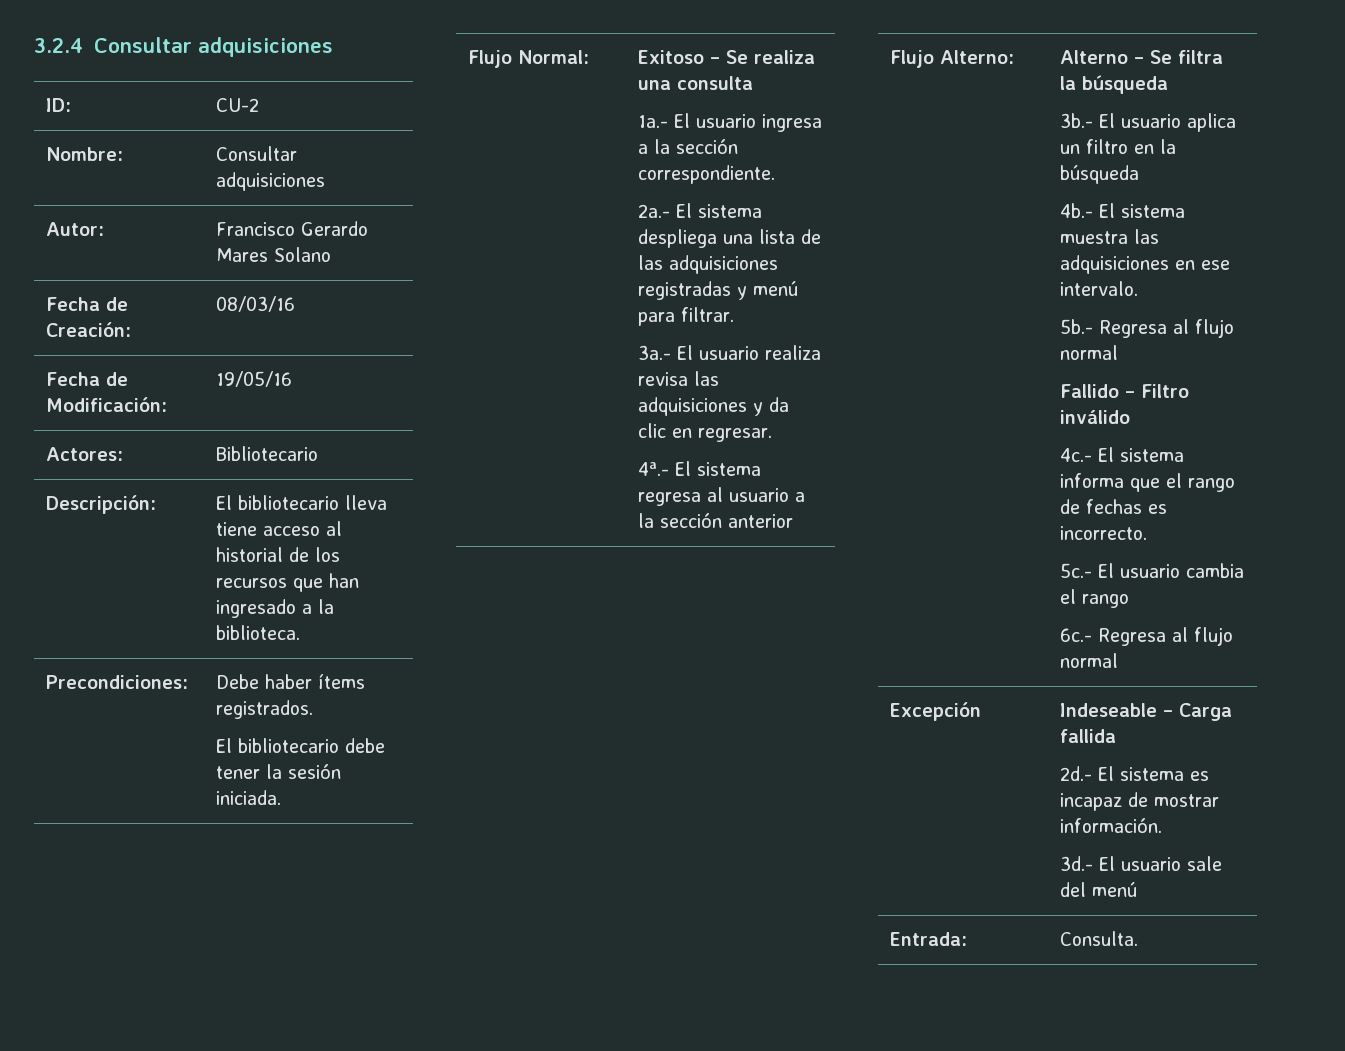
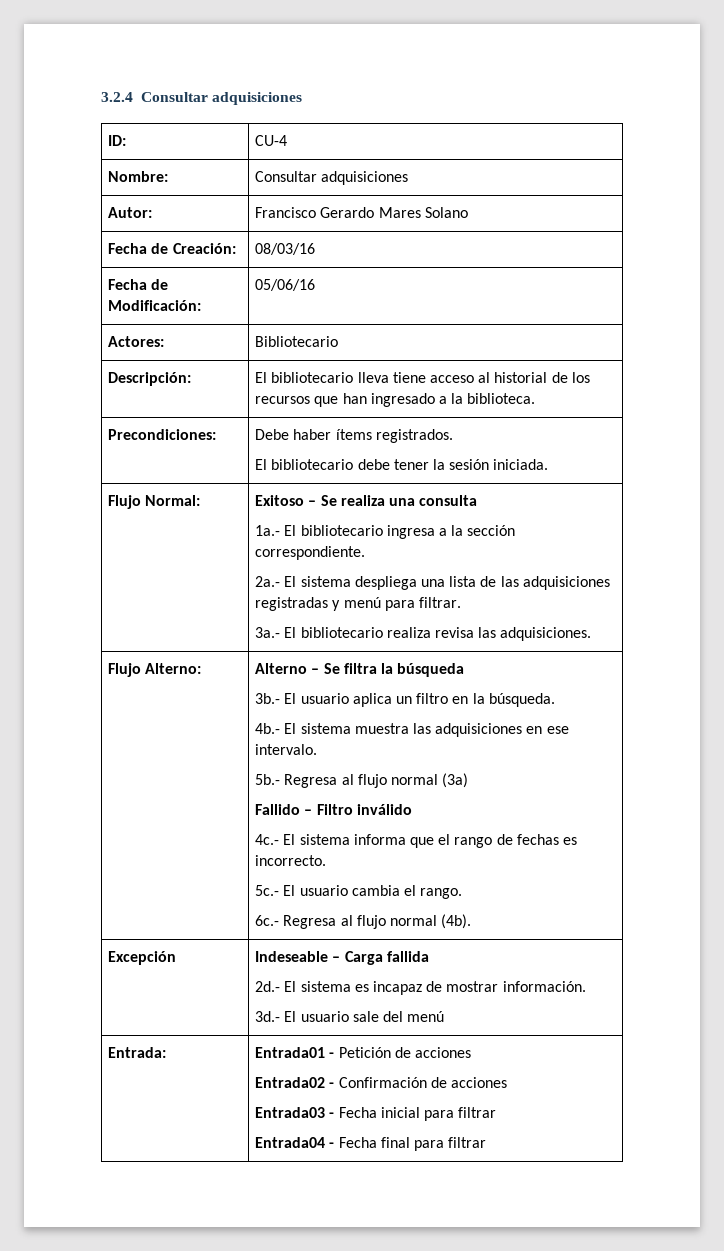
- ID: | CU-2
+ ID: | CU-4
- Fecha de Modificación: | 19/05/16
+ Fecha de Modificación: | 05/06/16
- 1a.- El usuario ingresa a la sección correspondiente.
+ 1a.- El bibliotecario ingresa a la sección correspondiente.
- 3a.- El usuario realiza revisa las adquisiciones y da clic en regresar.
- 4ª.- El sistema regresa al usuario a la sección anterior
+ 3a.- El bibliotecario realiza revisa las adquisiciones.
- 3b.- El usuario aplica un filtro en la búsqueda
+ 3b.- El usuario aplica un filtro en la búsqueda.
- 5b.- Regresa al flujo normal
+ 5b.- Regresa al flujo normal (3a)
- 5c.- El usuario cambia el rango
+ 5c.- El usuario cambia el rango.
- 6c.- Regresa al flujo normal
+ 6c.- Regresa al flujo normal (4b).
- Entrada: | Consulta.
+ Entrada: | Entrada01 - Petición de acciones
+ Entrada02 - Confirmación de acciones
+ Entrada03 - Fecha inicial para filtrar
+ Entrada04 - Fecha final para filtrar

